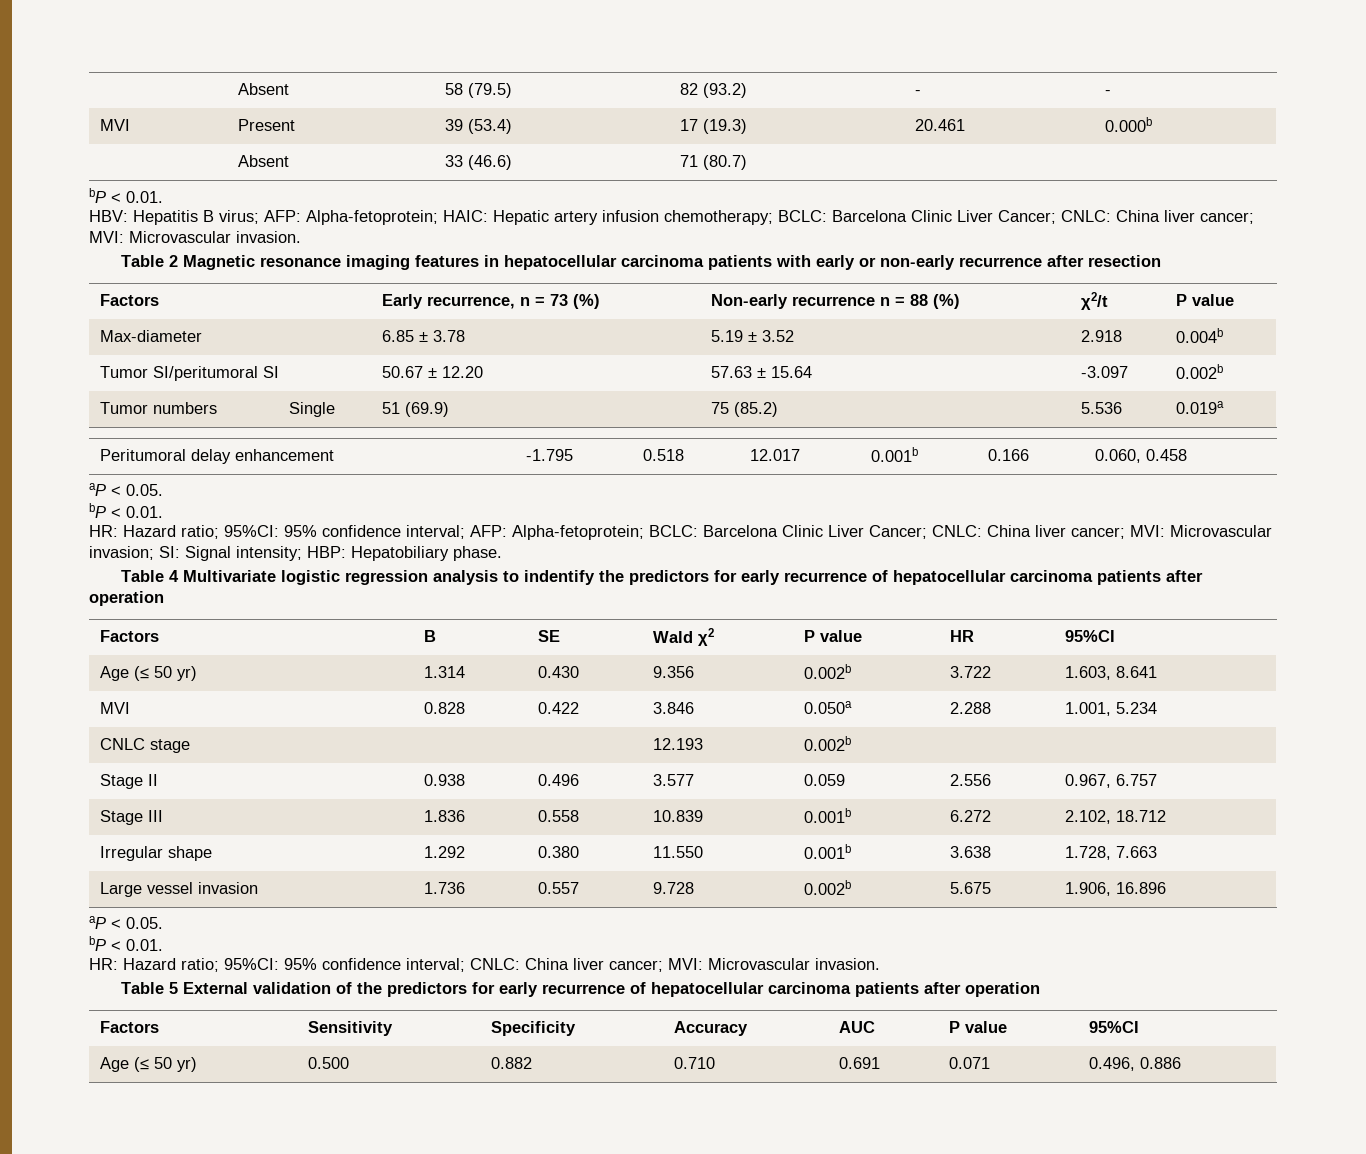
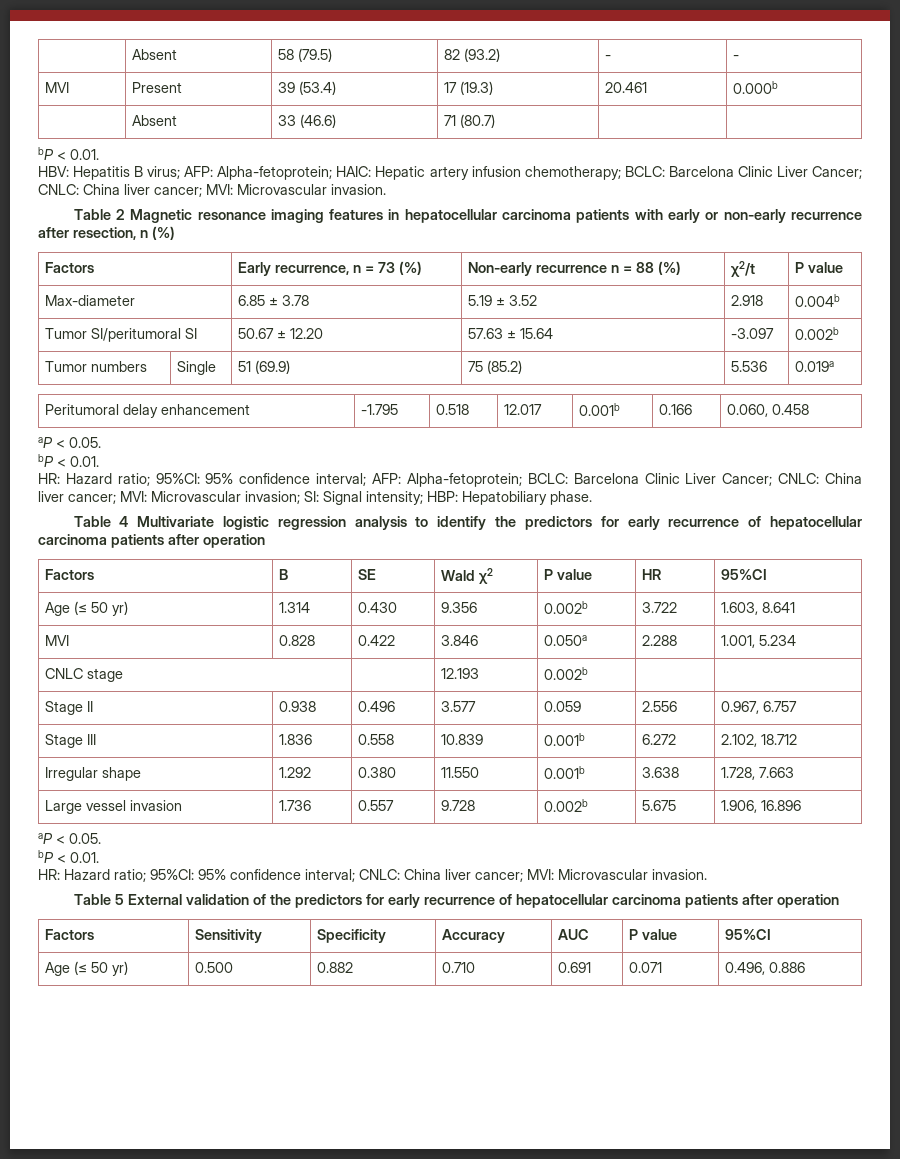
- Table 2 Magnetic resonance imaging features in hepatocellular carcinoma patients with early or non-early recurrence after resection
+ Table 2 Magnetic resonance imaging features in hepatocellular carcinoma patients with early or non-early recurrence after resection, n (%)
- Table 4 Multivariate logistic regression analysis to indentify the predictors for early recurrence of hepatocellular carcinoma patients after operation
+ Table 4 Multivariate logistic regression analysis to identify the predictors for early recurrence of hepatocellular carcinoma patients after operation

